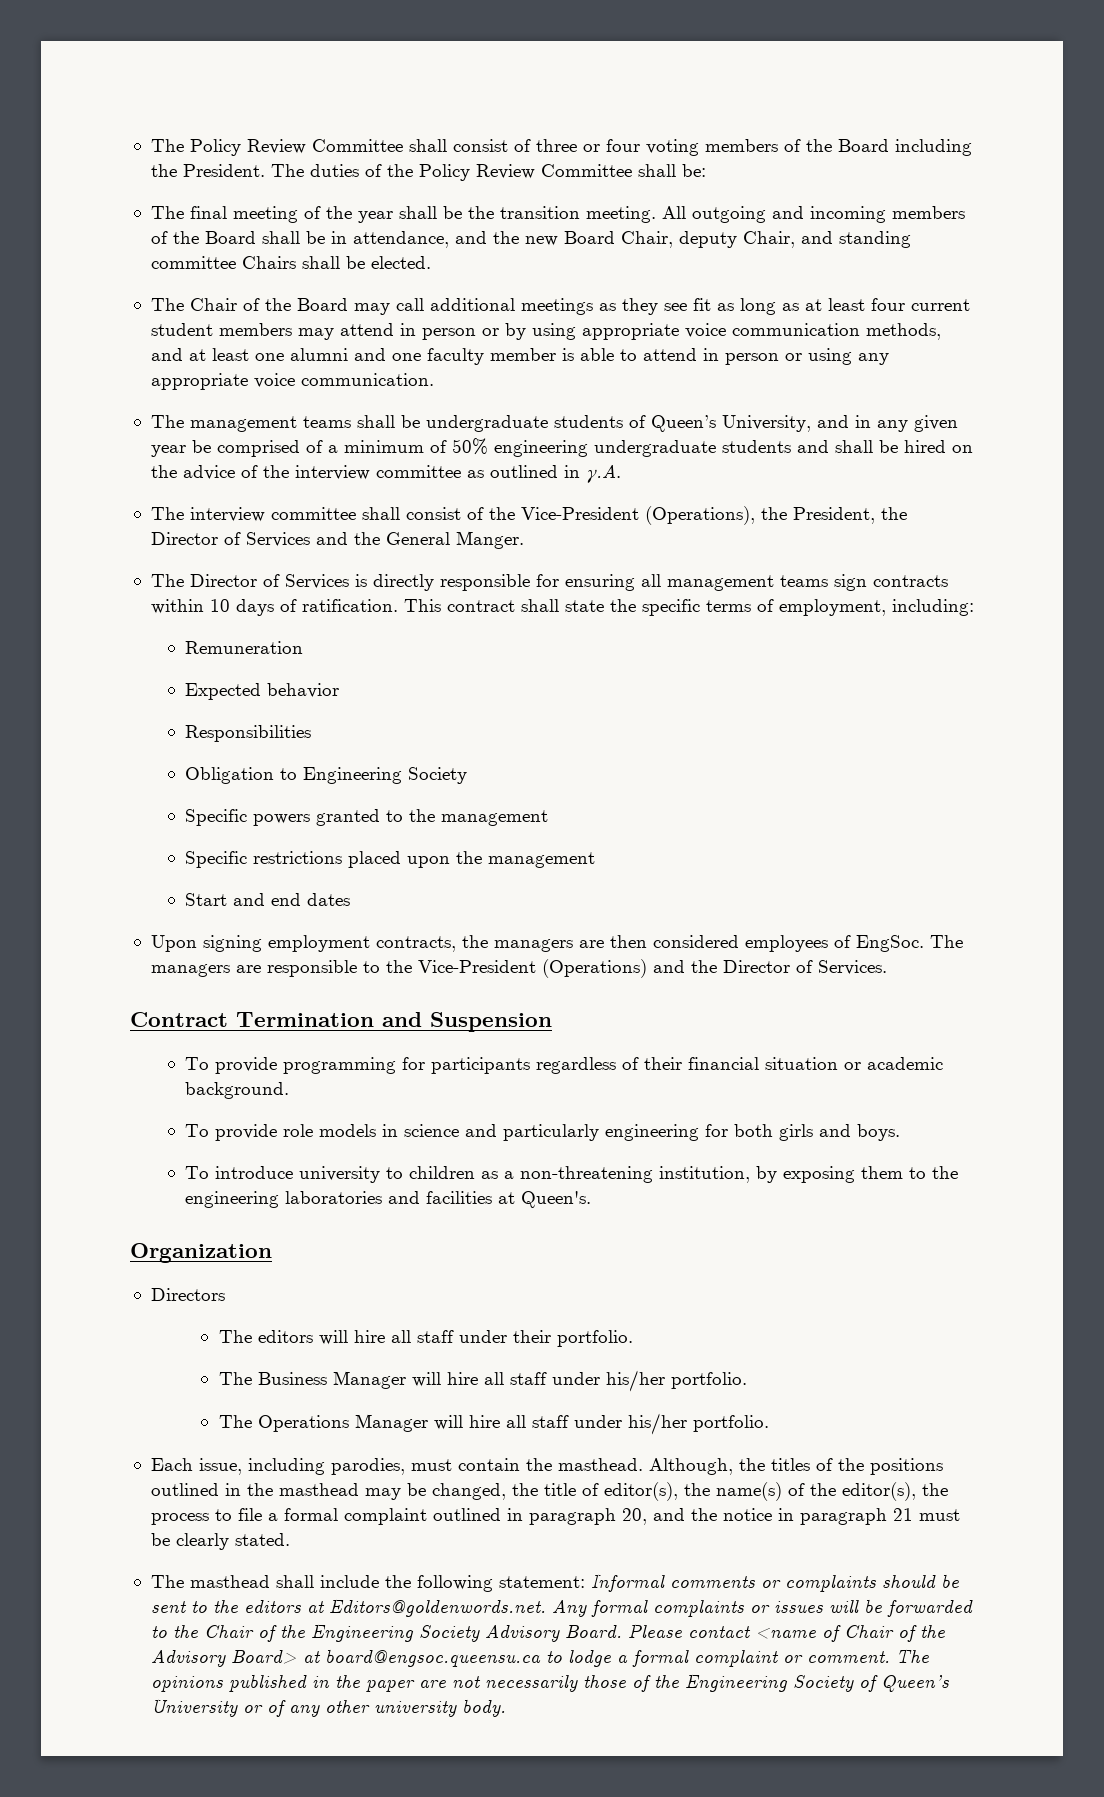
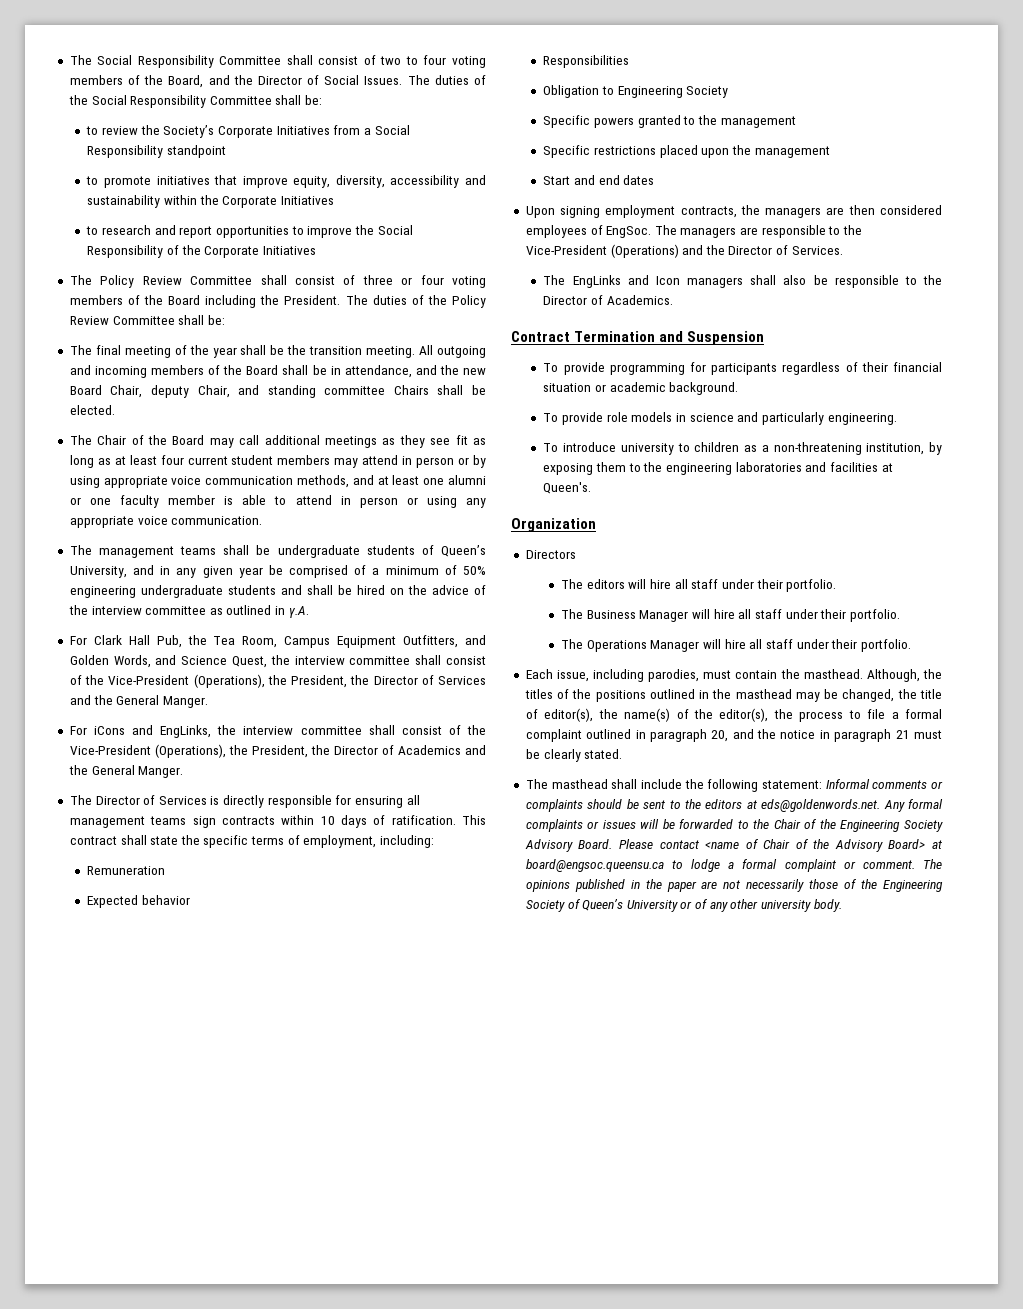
+ The Social Responsibility Committee shall consist of two to four voting members of the Board, and the Director of Social Issues. The duties of the Social Responsibility Committee shall be:
+ to review the Society’s Corporate Initiatives from a Social Responsibility standpoint
+ to promote initiatives that improve equity, diversity, accessibility and sustainability within the Corporate Initiatives
+ to research and report opportunities to improve the Social Responsibility of the Corporate Initiatives
- The Chair of the Board may call additional meetings as they see fit as long as at least four current student members may attend in person or by using appropriate voice communication methods, and at least one alumni and one faculty member is able to attend in person or using any appropriate voice communication.
+ The Chair of the Board may call additional meetings as they see fit as long as at least four current student members may attend in person or by using appropriate voice communication methods, and at least one alumni or one faculty member is able to attend in person or using any appropriate voice communication.
- The interview committee shall consist of the Vice-President (Operations), the President, the Director of Services and the General Manger.
+ For Clark Hall Pub, the Tea Room, Campus Equipment Outfitters, and Golden Words, and Science Quest, the interview committee shall consist of the Vice-President (Operations), the President, the Director of Services and the General Manger.
+ For iCons and EngLinks, the interview committee shall consist of the Vice-President (Operations), the President, the Director of Academics and the General Manger.
+ The EngLinks and Icon managers shall also be responsible to the Director of Academics.
- To provide role models in science and particularly engineering for both girls and boys.
+ To provide role models in science and particularly engineering.
- The Business Manager will hire all staff under his/her portfolio.
+ The Business Manager will hire all staff under their portfolio.
- The Operations Manager will hire all staff under his/her portfolio.
+ The Operations Manager will hire all staff under their portfolio.
- The masthead shall include the following statement: Informal comments or complaints should be sent to the editors at Editors@goldenwords.net. Any formal complaints or issues will be forwarded to the Chair of the Engineering Society Advisory Board.
+ The masthead shall include the following statement: Informal comments or complaints should be sent to the editors at eds@goldenwords.net. Any formal complaints or issues will be forwarded to the Chair of the Engineering Society Advisory Board.

